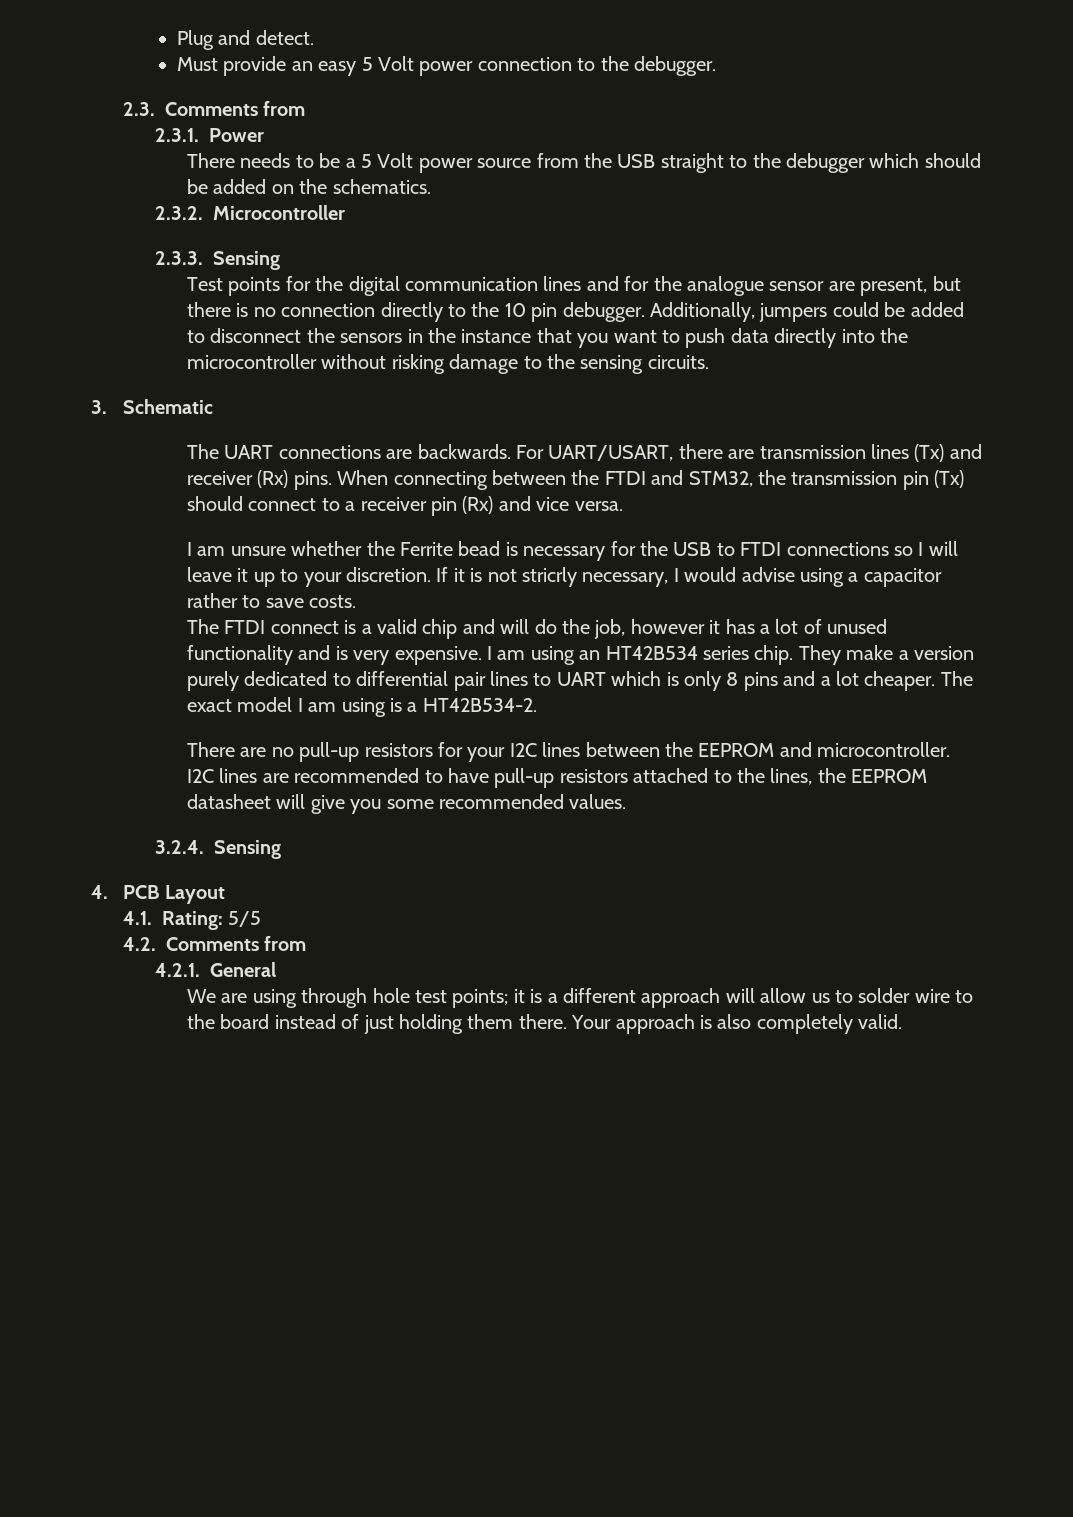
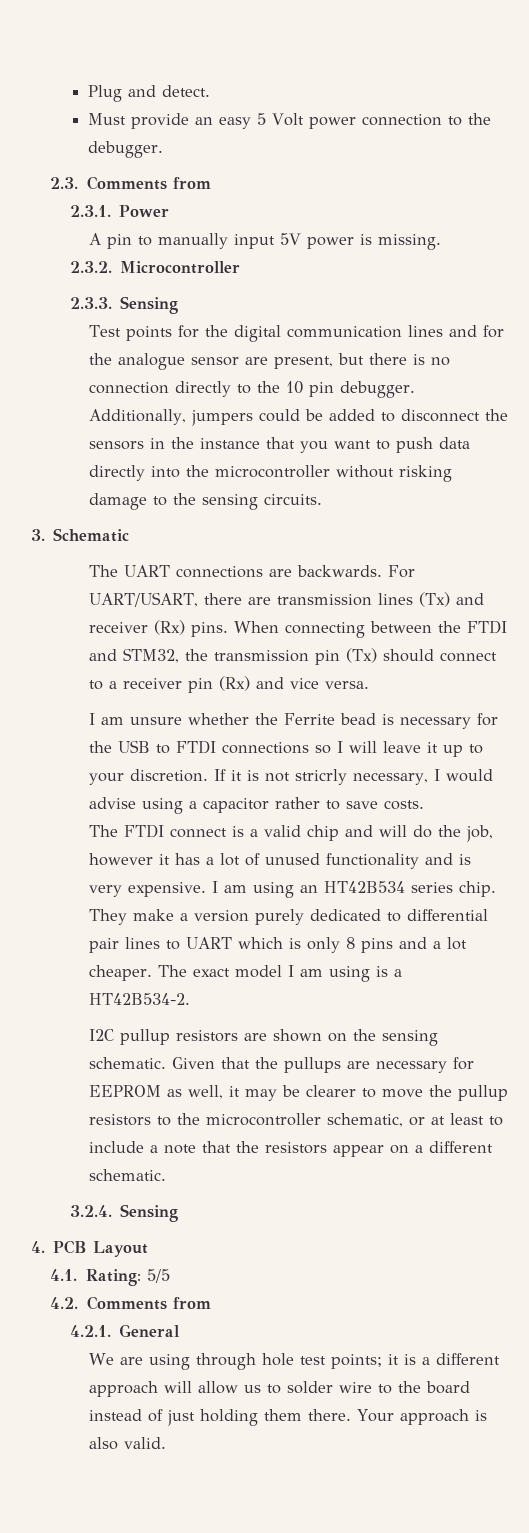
- There needs to be a 5 Volt power source from the USB straight to the debugger which should be added on the schematics.
+ A pin to manually input 5V power is missing.
- There are no pull-up resistors for your I2C lines between the EEPROM and microcontroller. I2C lines are recommended to have pull-up resistors attached to the lines, the EEPROM datasheet will give you some recommended values.
+ I2C pullup resistors are shown on the sensing schematic. Given that the pullups are necessary for EEPROM as well, it may be clearer to move the pullup resistors to the microcontroller schematic, or at least to include a note that the resistors appear on a different schematic.
- Your approach is also completely valid.
+ Your approach is also valid.

